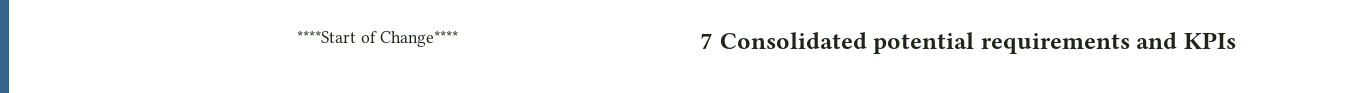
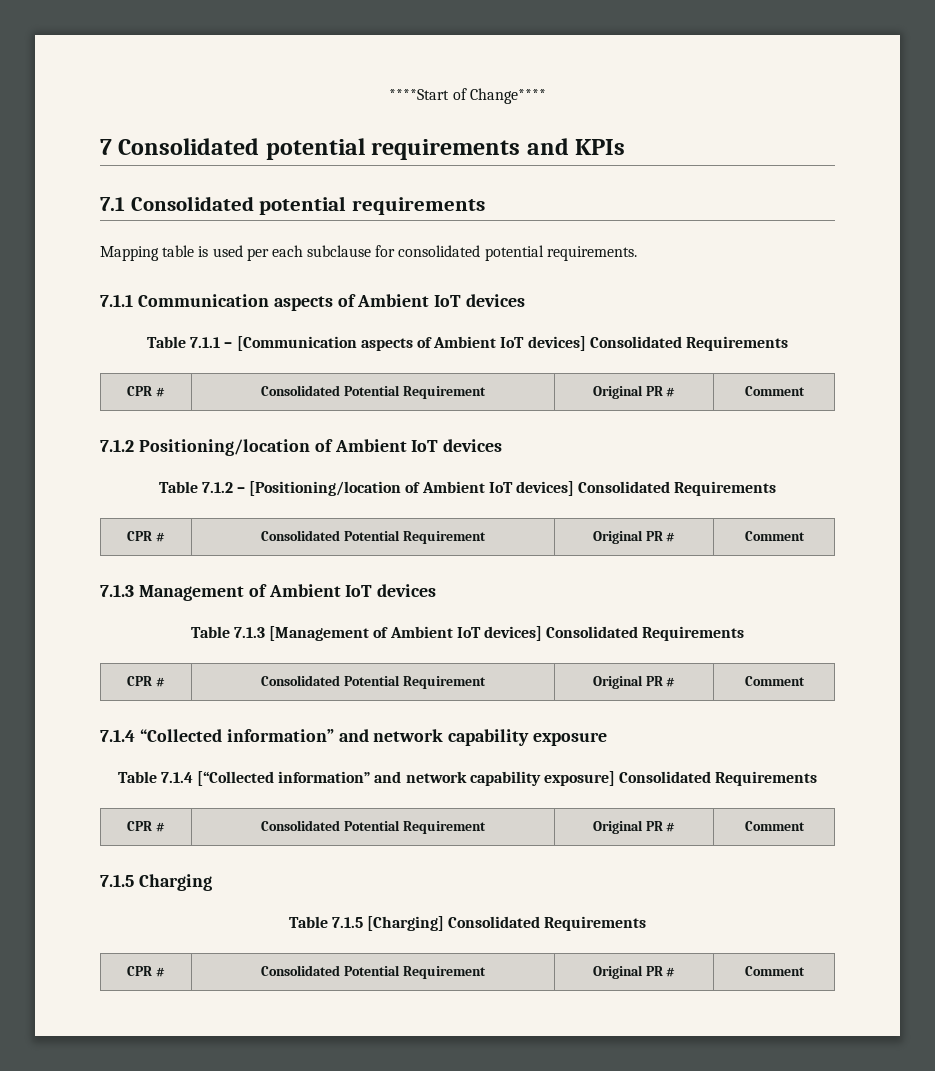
+ 7.1 Consolidated potential requirements
+ Mapping table is used per each subclause for consolidated potential requirements.
+ 7.1.1 Communication aspects of Ambient IoT devices
+ Table 7.1.1 – [Communication aspects of Ambient IoT devices] Consolidated Requirements
+ CPR # | Consolidated Potential Requirement | Original PR # | Comment
+ 7.1.2 Positioning/location of Ambient IoT devices
+ Table 7.1.2 – [Positioning/location of Ambient IoT devices] Consolidated Requirements
+ CPR # | Consolidated Potential Requirement | Original PR # | Comment
+ 7.1.3 Management of Ambient IoT devices
+ Table 7.1.3 [Management of Ambient IoT devices] Consolidated Requirements
+ CPR # | Consolidated Potential Requirement | Original PR # | Comment
+ 7.1.4 “Collected information” and network capability exposure
+ Table 7.1.4 [“Collected information” and network capability exposure] Consolidated Requirements
+ CPR # | Consolidated Potential Requirement | Original PR # | Comment
+ 7.1.5 Charging
+ Table 7.1.5 [Charging] Consolidated Requirements
+ CPR # | Consolidated Potential Requirement | Original PR # | Comment

